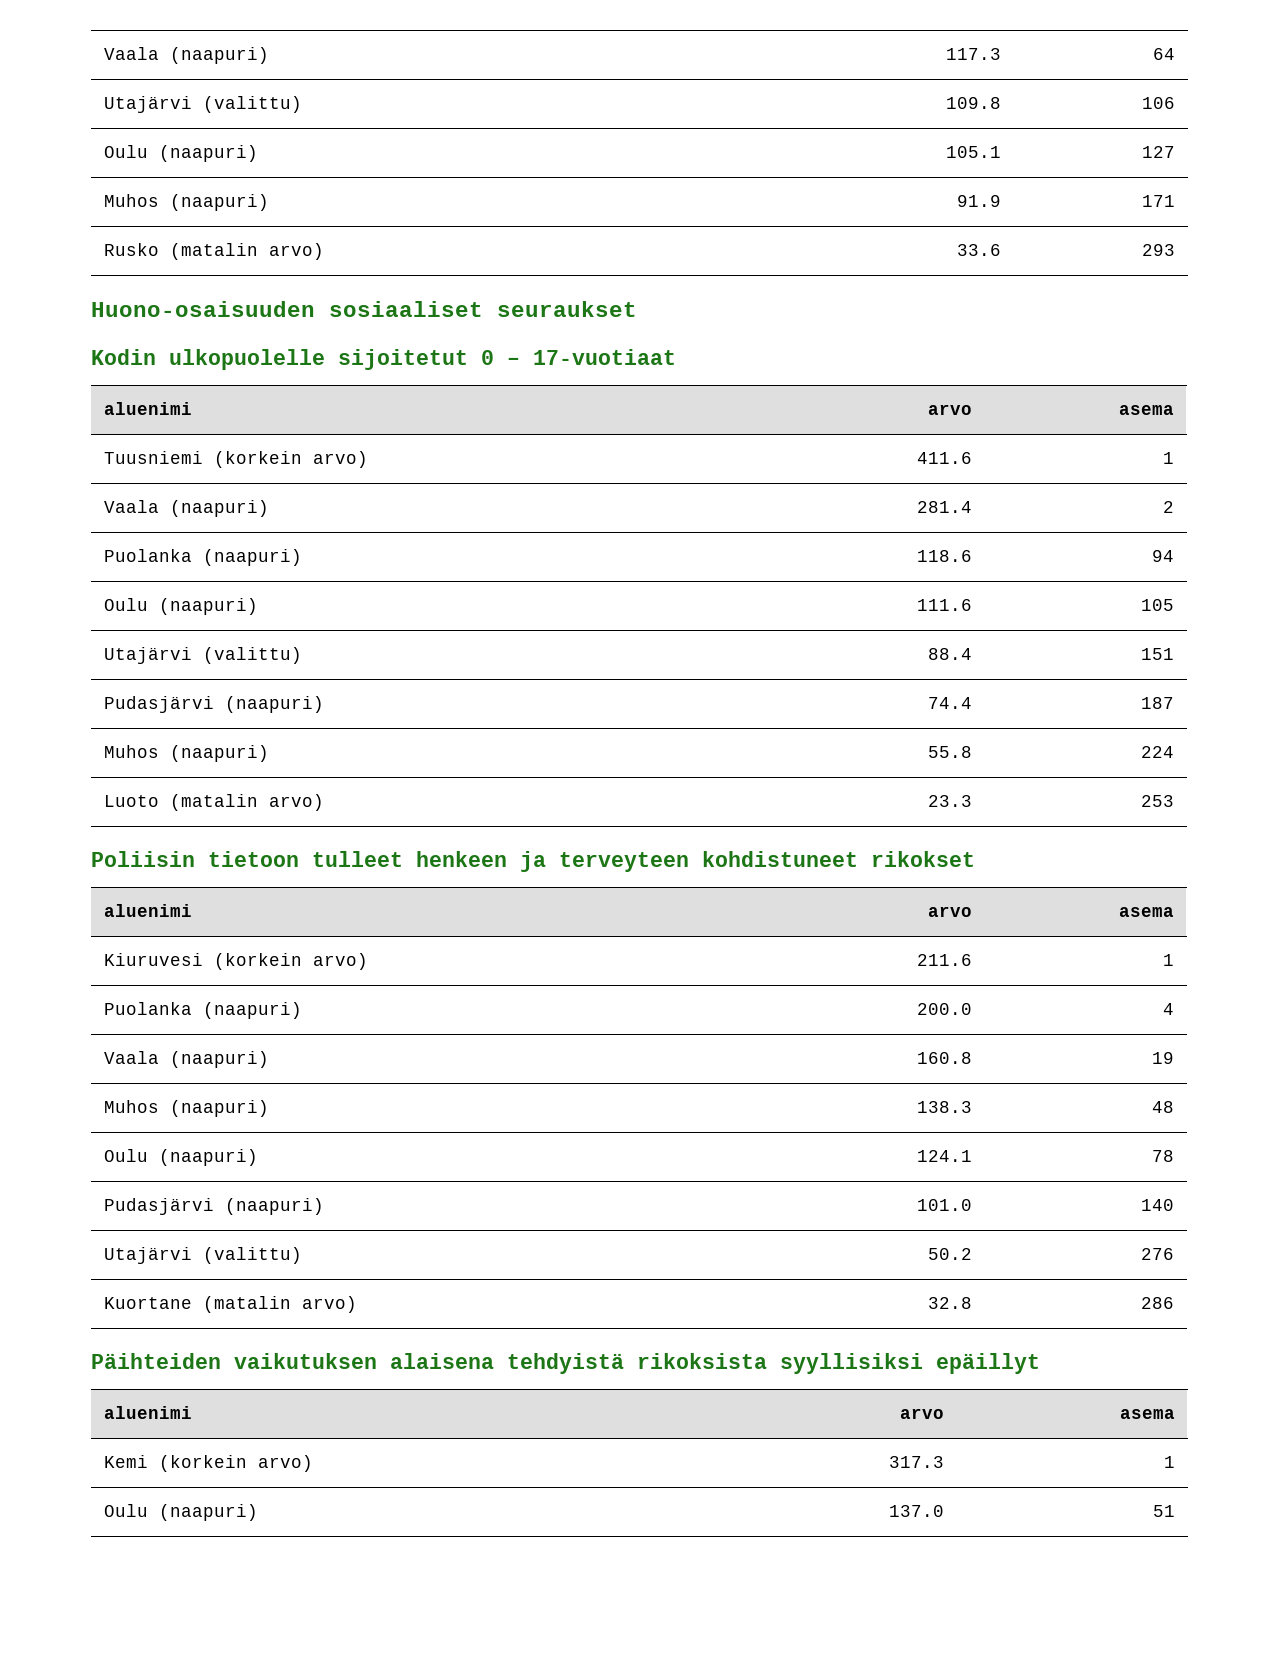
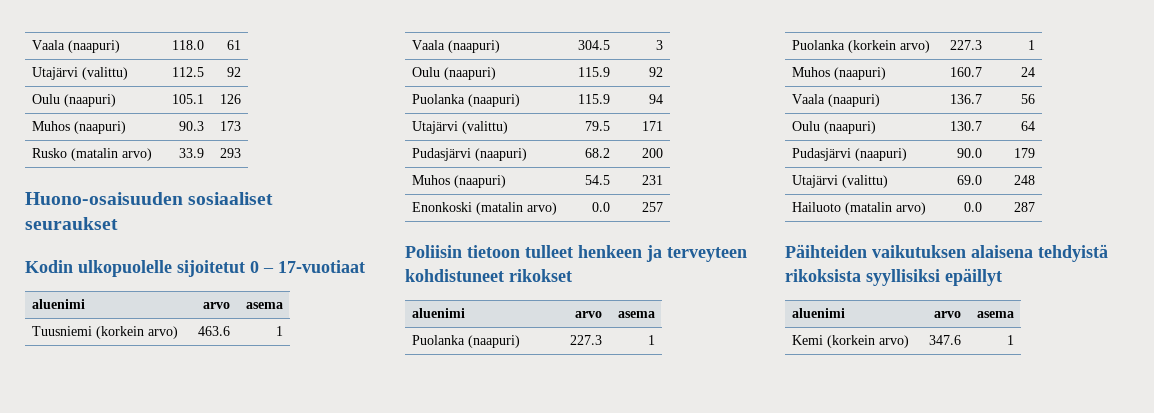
- Vaala (naapuri) | 117.3 | 64
- Utajärvi (valittu) | 109.8 | 106
+ Vaala (naapuri) | 118.0 | 61
+ Utajärvi (valittu) | 112.5 | 92
- Oulu (naapuri) | 105.1 | 127
- Muhos (naapuri) | 91.9 | 171
+ Oulu (naapuri) | 105.1 | 126
+ Muhos (naapuri) | 90.3 | 173
- Rusko (matalin arvo) | 33.6 | 293
+ Rusko (matalin arvo) | 33.9 | 293
- Tuusniemi (korkein arvo) | 411.6 | 1
+ Tuusniemi (korkein arvo) | 463.6 | 1
- Vaala (naapuri) | 281.4 | 2
- Puolanka (naapuri) | 118.6 | 94
+ Vaala (naapuri) | 304.5 | 3
+ Oulu (naapuri) | 115.9 | 92
+ Puolanka (naapuri) | 115.9 | 94
- Oulu (naapuri) | 111.6 | 105
- Utajärvi (valittu) | 88.4 | 151
- Pudasjärvi (naapuri) | 74.4 | 187
- Muhos (naapuri) | 55.8 | 224
- Luoto (matalin arvo) | 23.3 | 253
+ Utajärvi (valittu) | 79.5 | 171
+ Pudasjärvi (naapuri) | 68.2 | 200
+ Muhos (naapuri) | 54.5 | 231
+ Enonkoski (matalin arvo) | 0.0 | 257
- Kiuruvesi (korkein arvo) | 211.6 | 1
- Puolanka (naapuri) | 200.0 | 4
- Vaala (naapuri) | 160.8 | 19
- Muhos (naapuri) | 138.3 | 48
- Oulu (naapuri) | 124.1 | 78
- Pudasjärvi (naapuri) | 101.0 | 140
- Utajärvi (valittu) | 50.2 | 276
- Kuortane (matalin arvo) | 32.8 | 286
+ Puolanka (naapuri) | 227.3 | 1
+ Puolanka (korkein arvo) | 227.3 | 1
+ Muhos (naapuri) | 160.7 | 24
+ Vaala (naapuri) | 136.7 | 56
+ Oulu (naapuri) | 130.7 | 64
+ Pudasjärvi (naapuri) | 90.0 | 179
+ Utajärvi (valittu) | 69.0 | 248
+ Hailuoto (matalin arvo) | 0.0 | 287
- Kemi (korkein arvo) | 317.3 | 1
- Oulu (naapuri) | 137.0 | 51
+ Kemi (korkein arvo) | 347.6 | 1

